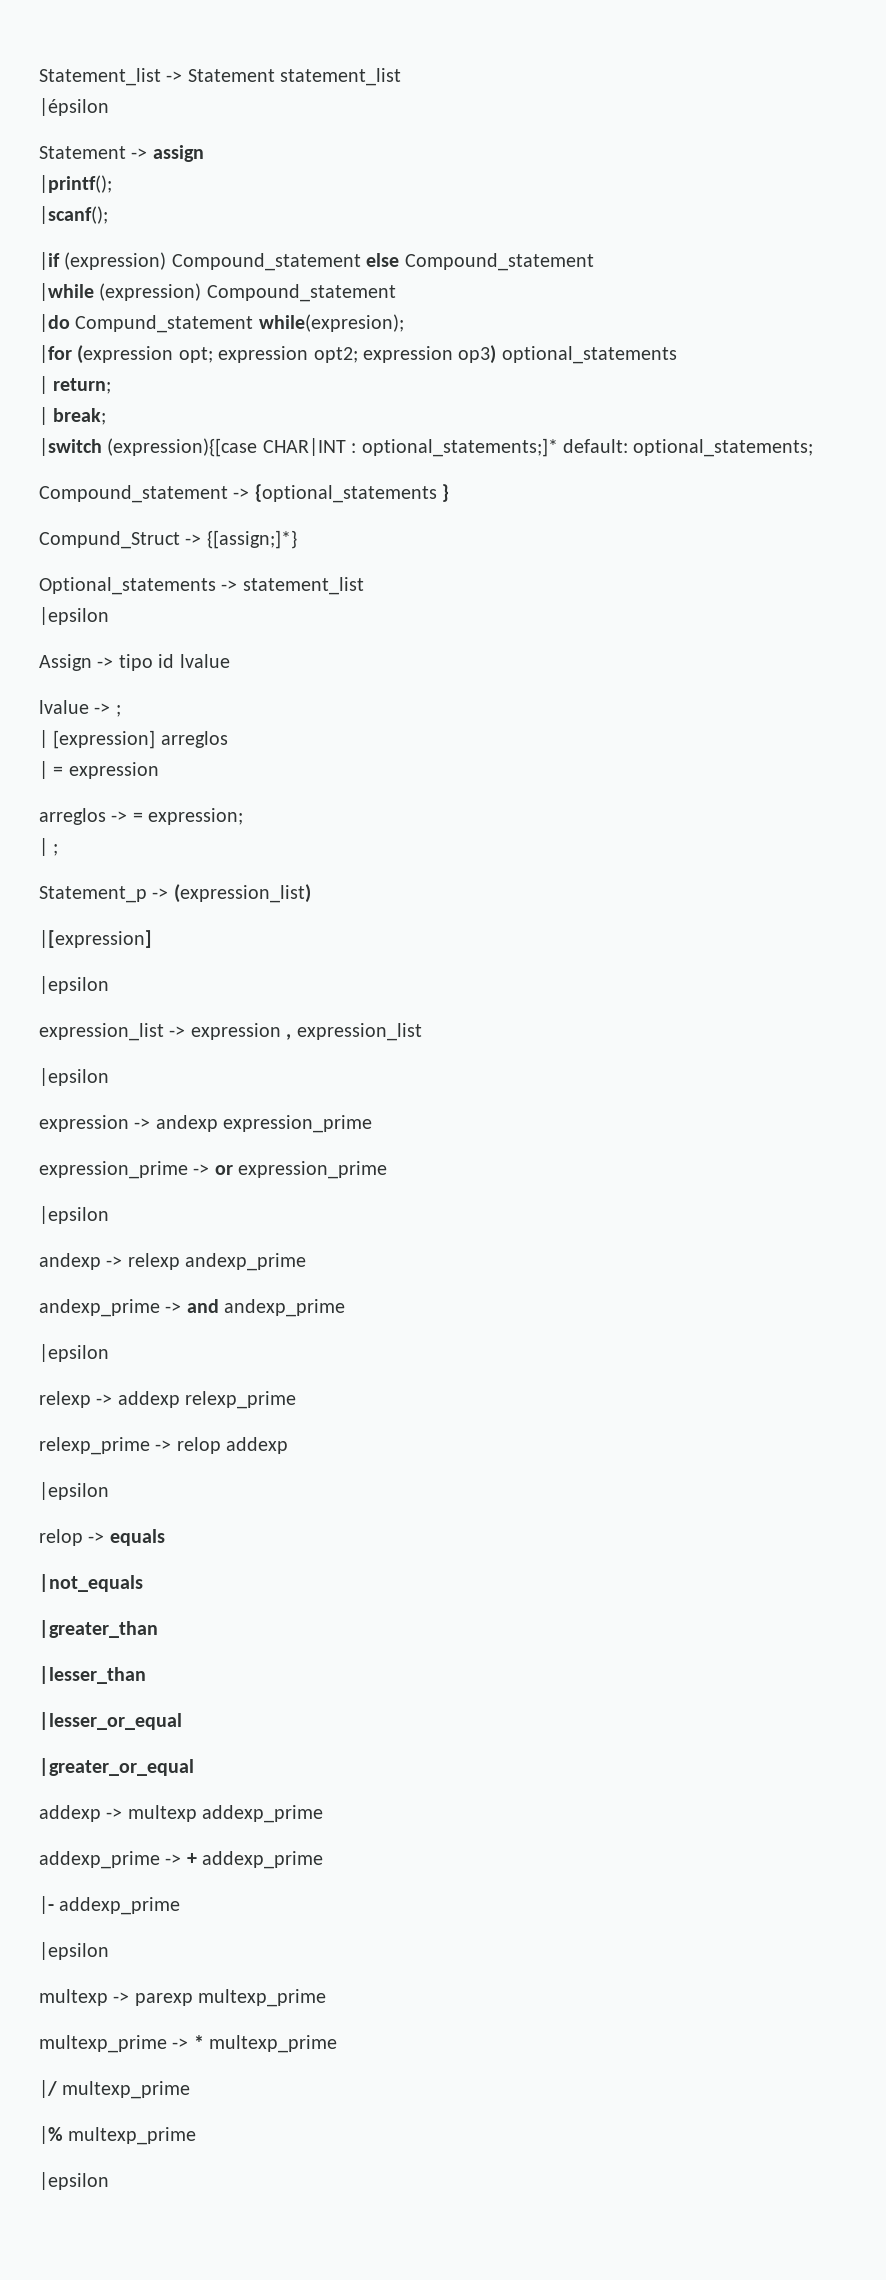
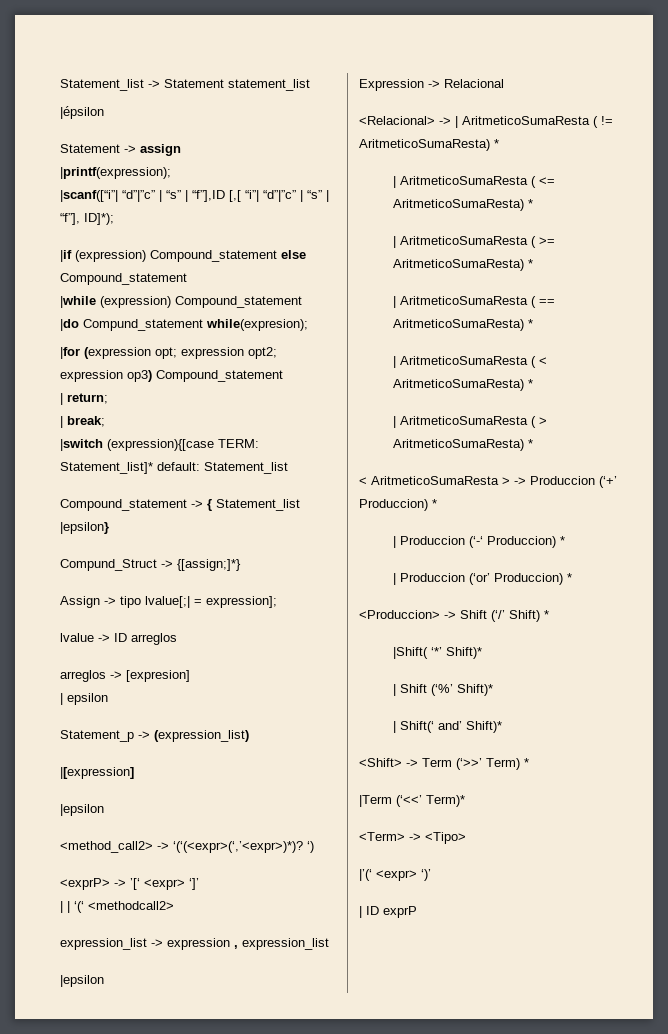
- |printf();
- |scanf();
+ |printf(expression);
+ |scanf([“i”| “d”|”c” | “s” | “f”],ID [,[ “i”| “d”|”c” | “s” | “f”], ID]*);
- |for (expression opt; expression opt2; expression op3) optional_statements
+ |for (expression opt; expression opt2; expression op3) Compound_statement
- |switch (expression){[case CHAR|INT : optional_statements;]* default: optional_statements;
+ |switch (expression){[case TERM: Statement_list]* default: Statement_list
- Compound_statement -> {optional_statements }
+ Compound_statement -> { Statement_list |epsilon}
- Optional_statements -> statement_list
- |epsilon
- Assign -> tipo id lvalue
+ Assign -> tipo lvalue[;| = expression];
- lvalue -> ;
- | [expression] arreglos
- | = expression
+ lvalue -> ID arreglos
- arreglos -> = expression;
- | ;
+ arreglos -> [expresion]
+ | epsilon
+ <method_call2> -> ‘(‘(<expr>(‘,’<expr>)*)? ‘)
+ <exprP> -> ’[‘ <expr> ‘]’
+ | | ‘(‘ <methodcall2>
- expression -> andexp expression_prime
- expression_prime -> or expression_prime
- |epsilon
- andexp -> relexp andexp_prime
- andexp_prime -> and andexp_prime
- |epsilon
- relexp -> addexp relexp_prime
- relexp_prime -> relop addexp
- |epsilon
- relop -> equals
- |not_equals
- |greater_than
- |lesser_than
- |lesser_or_equal
- |greater_or_equal
- addexp -> multexp addexp_prime
- addexp_prime -> + addexp_prime
- |- addexp_prime
- |epsilon
- multexp -> parexp multexp_prime
- multexp_prime -> * multexp_prime
- |/ multexp_prime
- |% multexp_prime
- |epsilon
+ Expression -> Relacional
+ <Relacional> -> | AritmeticoSumaResta ( != AritmeticoSumaResta) *
+ | AritmeticoSumaResta ( <= AritmeticoSumaResta) *
+ | AritmeticoSumaResta ( >= AritmeticoSumaResta) *
+ | AritmeticoSumaResta ( == AritmeticoSumaResta) *
+ | AritmeticoSumaResta ( < AritmeticoSumaResta) *
+ | AritmeticoSumaResta ( > AritmeticoSumaResta) *
+ < AritmeticoSumaResta > -> Produccion (‘+’ Produccion) *
+ | Produccion (‘-‘ Produccion) *
+ | Produccion (‘or’ Produccion) *
+ <Produccion> -> Shift (‘/’ Shift) *
+ |Shift( ‘*’ Shift)*
+ | Shift (‘%’ Shift)*
+ | Shift(‘ and’ Shift)*
+ <Shift> -> Term (‘>>’ Term) *
+ |Term (‘<<’ Term)*
+ <Term> -> <Tipo>
+ |’(‘ <expr> ‘)’
+ | ID exprP

